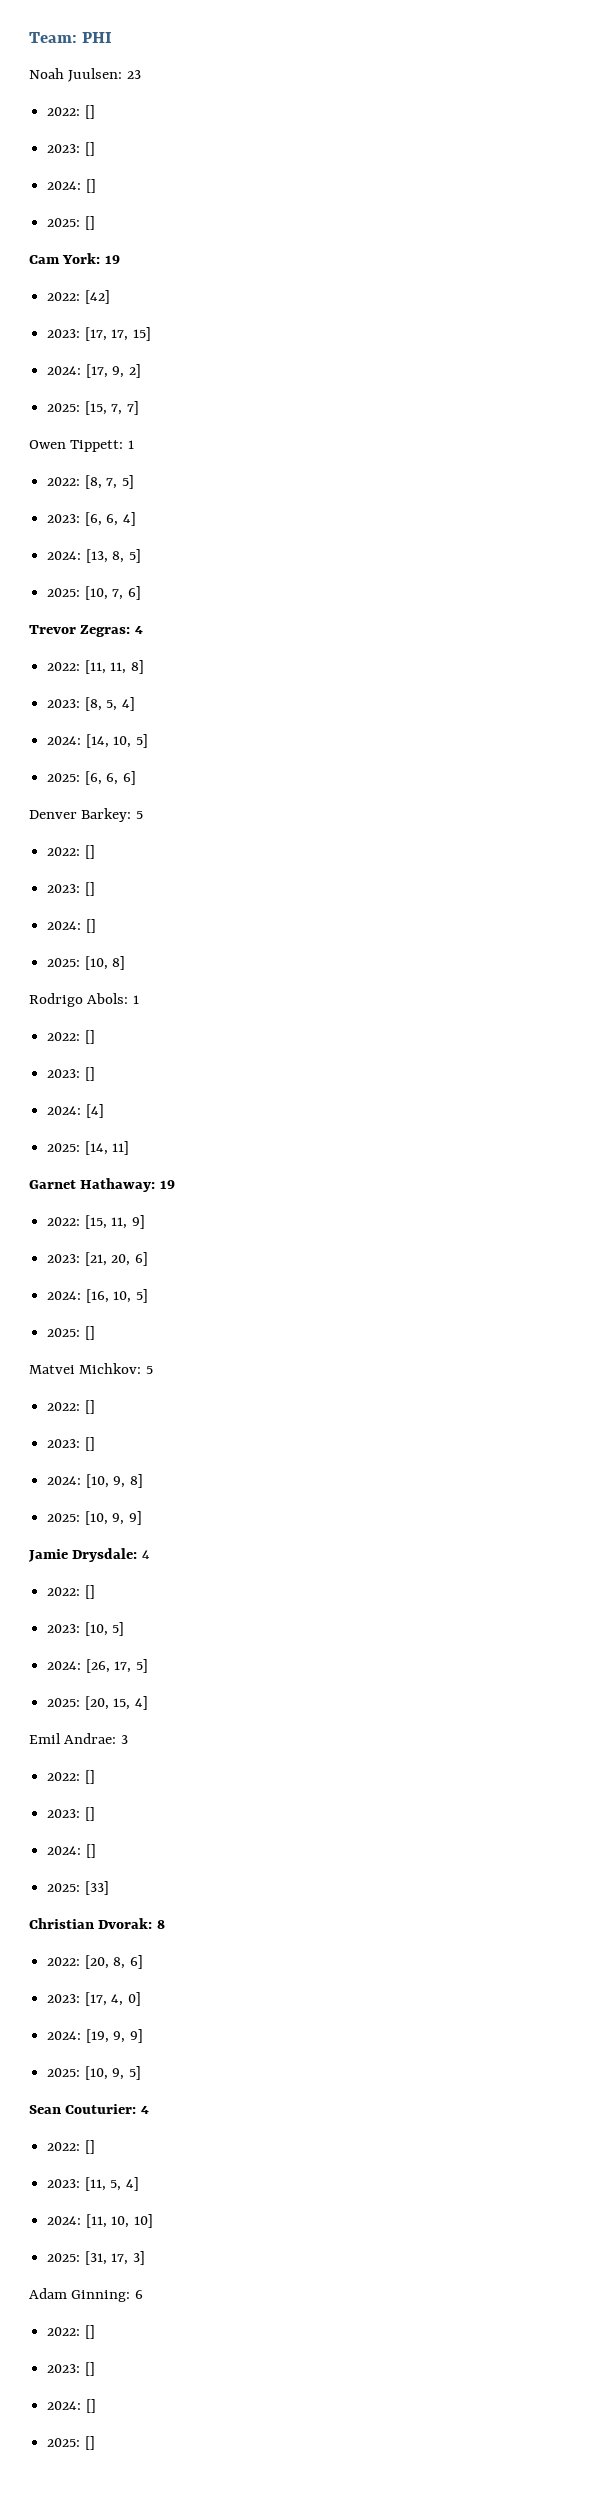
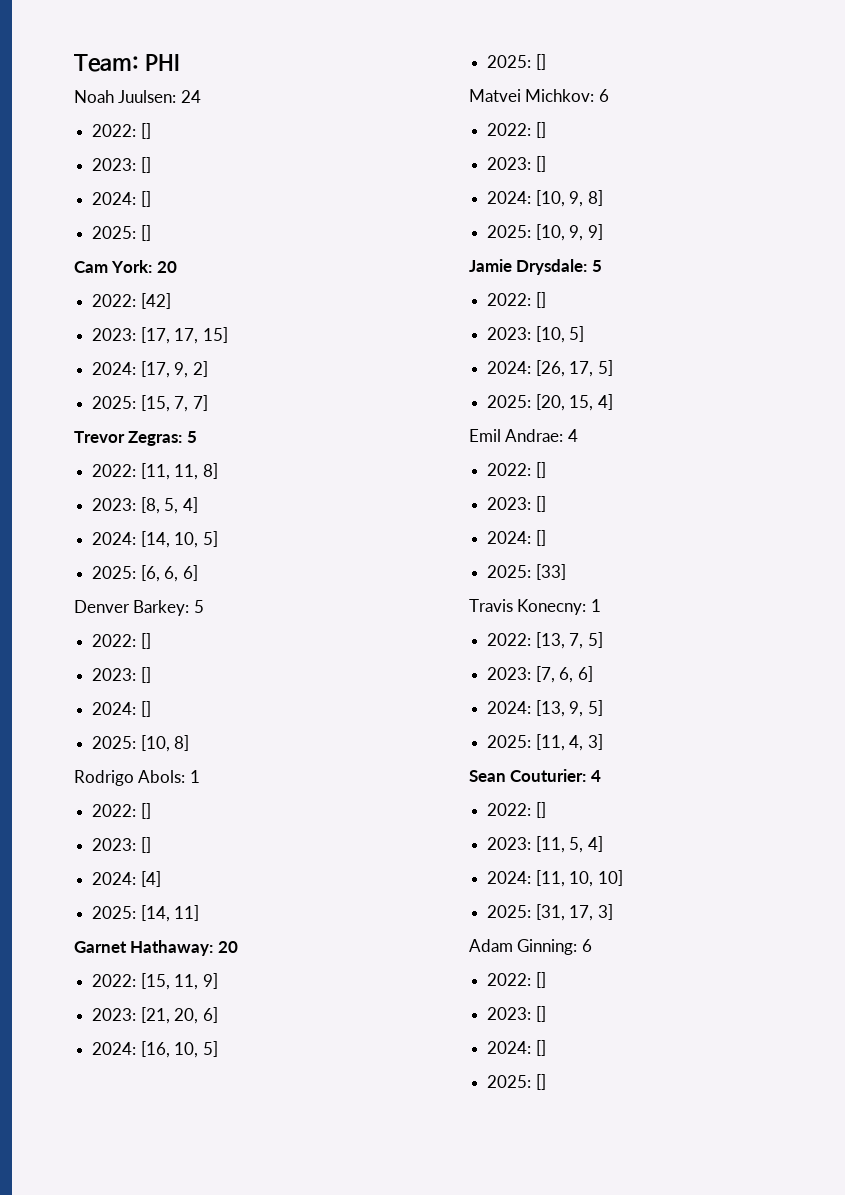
- Noah Juulsen: 23
+ Noah Juulsen: 24
- Cam York: 19
+ Cam York: 20
- Owen Tippett: 1
- 2022: [8, 7, 5]
- 2023: [6, 6, 4]
- 2024: [13, 8, 5]
- 2025: [10, 7, 6]
- Trevor Zegras: 4
+ Trevor Zegras: 5
- Garnet Hathaway: 19
+ Garnet Hathaway: 20
- Matvei Michkov: 5
+ Matvei Michkov: 6
- Jamie Drysdale: 4
+ Jamie Drysdale: 5
- Emil Andrae: 3
+ Emil Andrae: 4
- Christian Dvorak: 8
- 2022: [20, 8, 6]
- 2023: [17, 4, 0]
- 2024: [19, 9, 9]
- 2025: [10, 9, 5]
+ Travis Konecny: 1
+ 2022: [13, 7, 5]
+ 2023: [7, 6, 6]
+ 2024: [13, 9, 5]
+ 2025: [11, 4, 3]

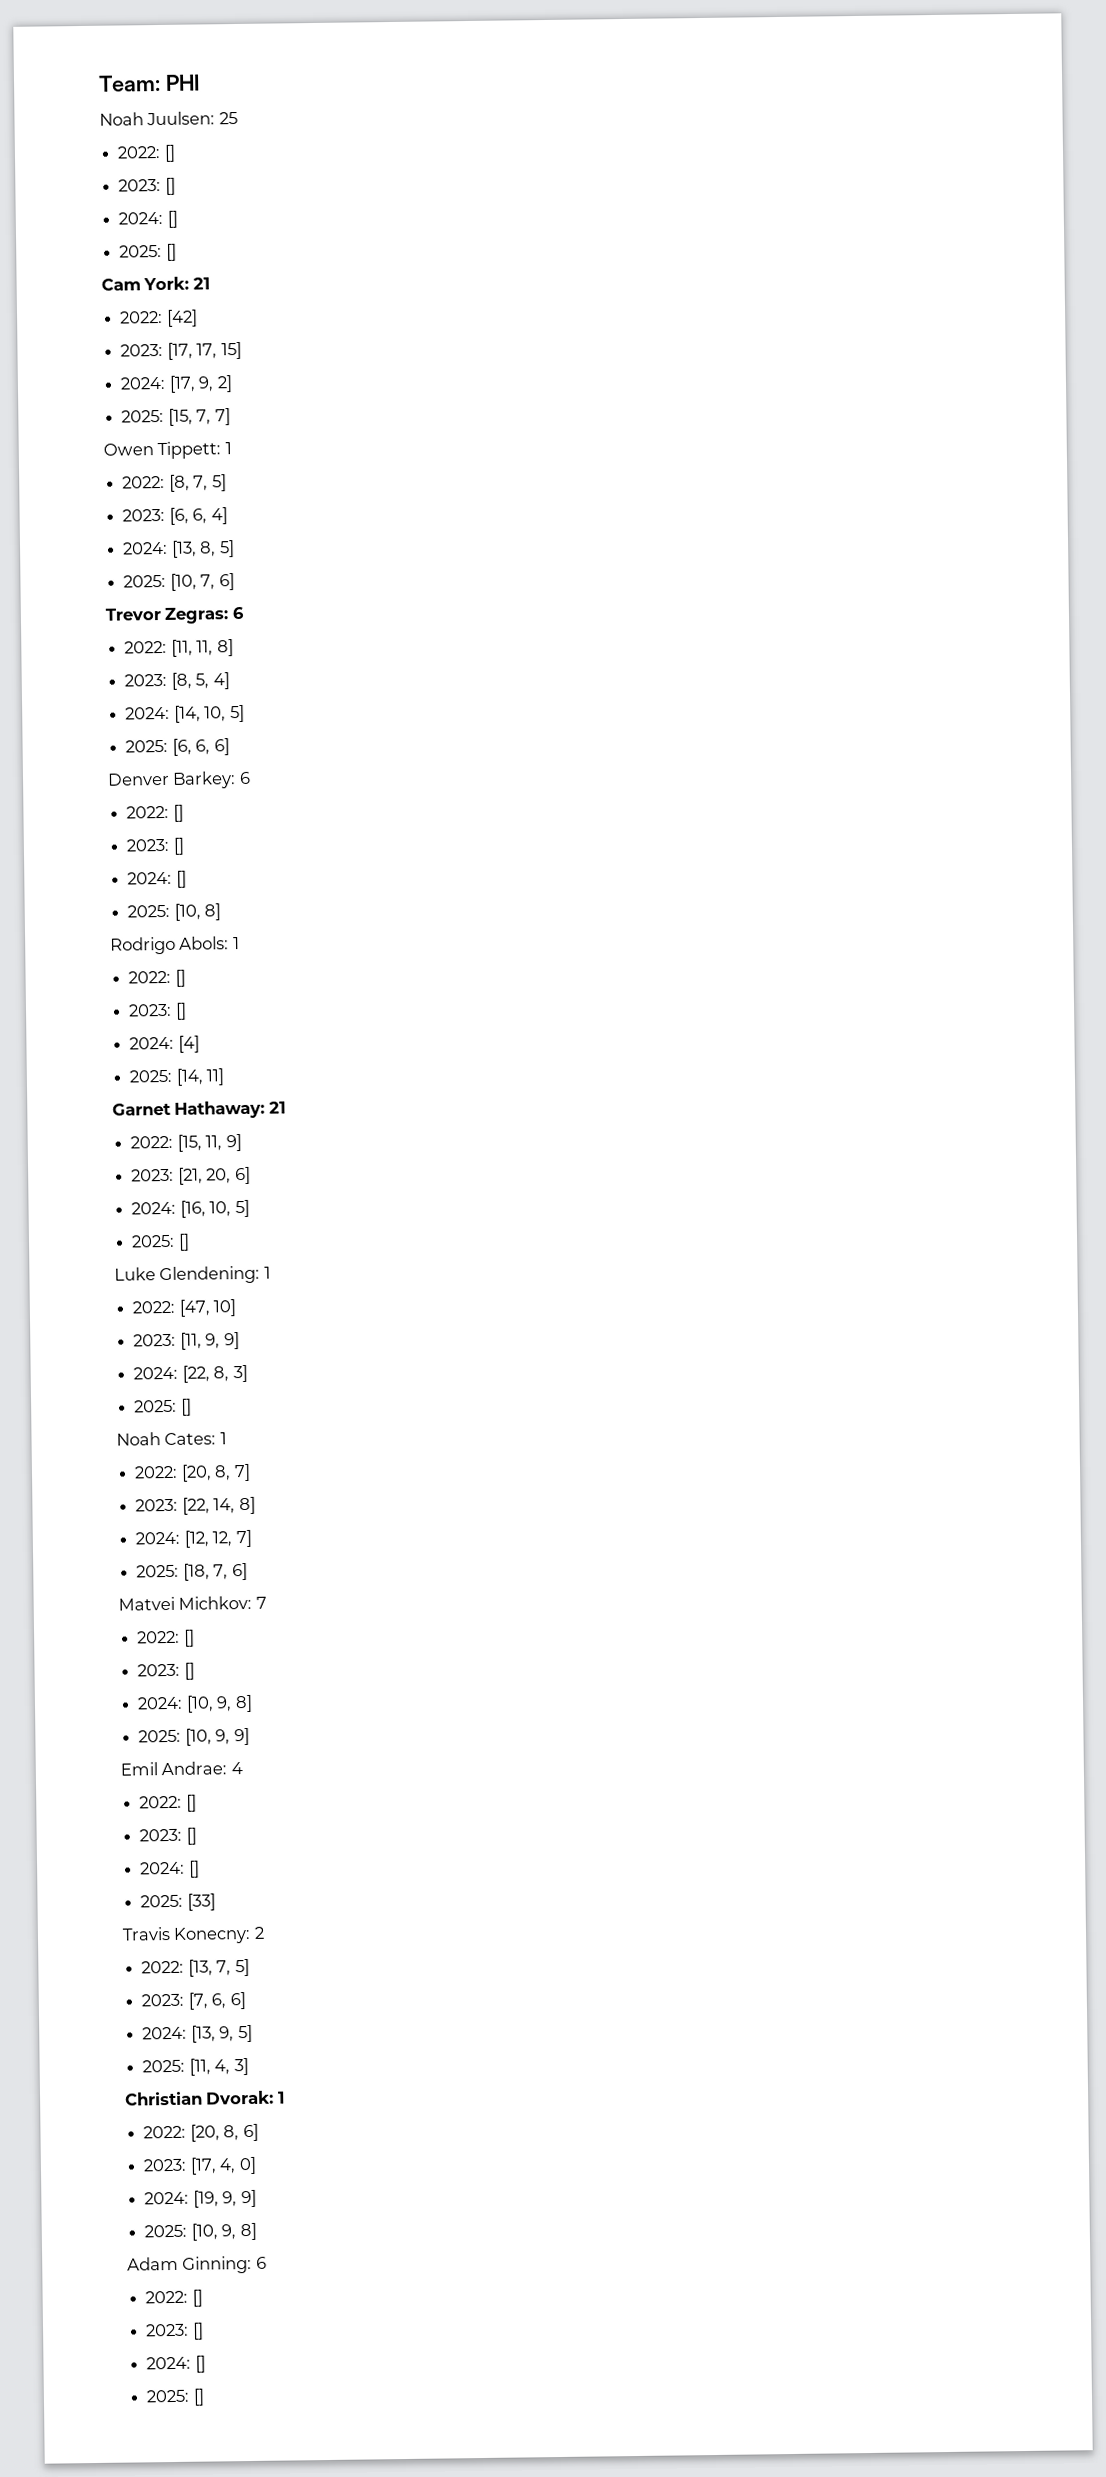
- Noah Juulsen: 24
+ Noah Juulsen: 25
- Cam York: 20
+ Cam York: 21
+ Owen Tippett: 1
+ 2022: [8, 7, 5]
+ 2023: [6, 6, 4]
+ 2024: [13, 8, 5]
+ 2025: [10, 7, 6]
- Trevor Zegras: 5
+ Trevor Zegras: 6
- Denver Barkey: 5
+ Denver Barkey: 6
- Garnet Hathaway: 20
+ Garnet Hathaway: 21
+ Luke Glendening: 1
+ 2022: [47, 10]
+ 2023: [11, 9, 9]
+ 2024: [22, 8, 3]
+ 2025: []
+ Noah Cates: 1
+ 2022: [20, 8, 7]
+ 2023: [22, 14, 8]
+ 2024: [12, 12, 7]
+ 2025: [18, 7, 6]
- Matvei Michkov: 6
+ Matvei Michkov: 7
- Jamie Drysdale: 5
- 2022: []
- 2023: [10, 5]
- 2024: [26, 17, 5]
- 2025: [20, 15, 4]
- Travis Konecny: 1
+ Travis Konecny: 2
- Sean Couturier: 4
- 2022: []
- 2023: [11, 5, 4]
- 2024: [11, 10, 10]
- 2025: [31, 17, 3]
+ Christian Dvorak: 1
+ 2022: [20, 8, 6]
+ 2023: [17, 4, 0]
+ 2024: [19, 9, 9]
+ 2025: [10, 9, 8]

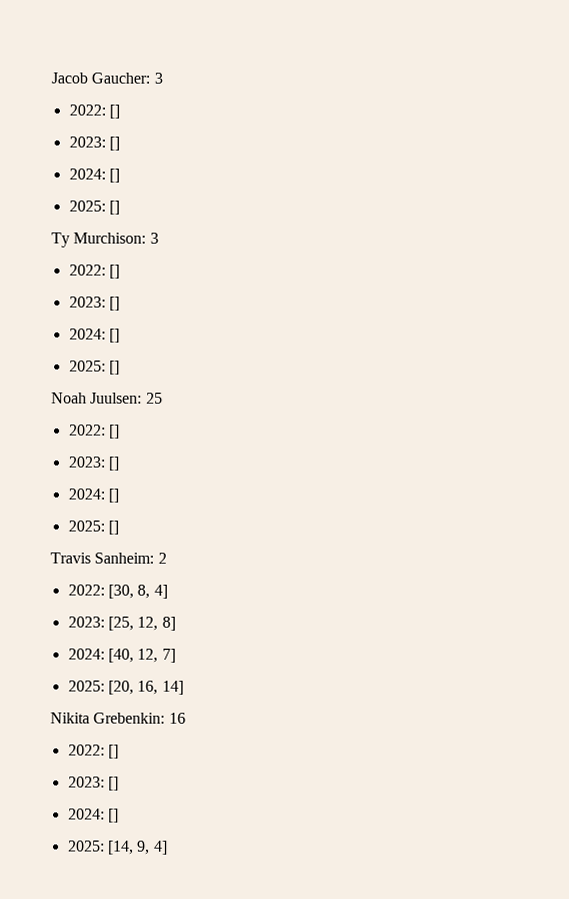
- Team: PHI
+ Jacob Gaucher: 3
+ 2022: []
+ 2023: []
+ 2024: []
+ 2025: []
+ Ty Murchison: 3
+ 2022: []
+ 2023: []
+ 2024: []
+ 2025: []
- Cam York: 21
- 2022: [42]
- 2023: [17, 17, 15]
- 2024: [17, 9, 2]
- 2025: [15, 7, 7]
- Owen Tippett: 1
- 2022: [8, 7, 5]
- 2023: [6, 6, 4]
- 2024: [13, 8, 5]
- 2025: [10, 7, 6]
- Trevor Zegras: 6
- 2022: [11, 11, 8]
- 2023: [8, 5, 4]
- 2024: [14, 10, 5]
- 2025: [6, 6, 6]
- Denver Barkey: 6
+ Travis Sanheim: 2
+ 2022: [30, 8, 4]
+ 2023: [25, 12, 8]
+ 2024: [40, 12, 7]
+ 2025: [20, 16, 14]
+ Nikita Grebenkin: 16
  2022: []
  2023: []
  2024: []
- 2025: [10, 8]
- Rodrigo Abols: 1
- 2022: []
- 2023: []
- 2024: [4]
- 2025: [14, 11]
- Garnet Hathaway: 21
- 2022: [15, 11, 9]
- 2023: [21, 20, 6]
- 2024: [16, 10, 5]
- 2025: []
- Luke Glendening: 1
- 2022: [47, 10]
- 2023: [11, 9, 9]
- 2024: [22, 8, 3]
- 2025: []
- Noah Cates: 1
- 2022: [20, 8, 7]
- 2023: [22, 14, 8]
- 2024: [12, 12, 7]
- 2025: [18, 7, 6]
- Matvei Michkov: 7
- 2022: []
- 2023: []
- 2024: [10, 9, 8]
- 2025: [10, 9, 9]
- Emil Andrae: 4
- 2022: []
- 2023: []
- 2024: []
- 2025: [33]
- Travis Konecny: 2
- 2022: [13, 7, 5]
- 2023: [7, 6, 6]
- 2024: [13, 9, 5]
- 2025: [11, 4, 3]
- Christian Dvorak: 1
- 2022: [20, 8, 6]
- 2023: [17, 4, 0]
- 2024: [19, 9, 9]
- 2025: [10, 9, 8]
- Adam Ginning: 6
- 2022: []
- 2023: []
- 2024: []
- 2025: []
+ 2025: [14, 9, 4]

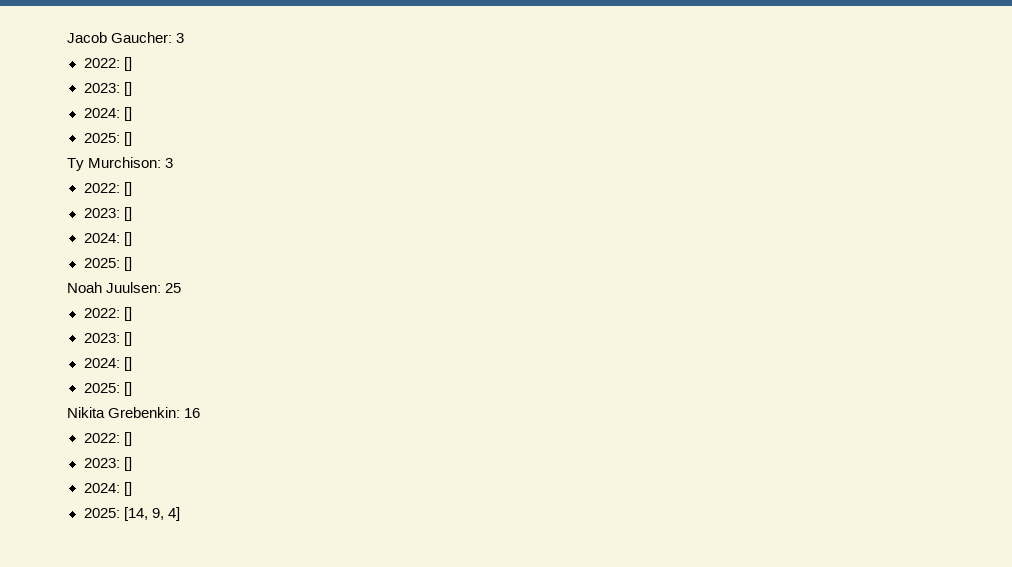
- Travis Sanheim: 2
- 2022: [30, 8, 4]
- 2023: [25, 12, 8]
- 2024: [40, 12, 7]
- 2025: [20, 16, 14]

